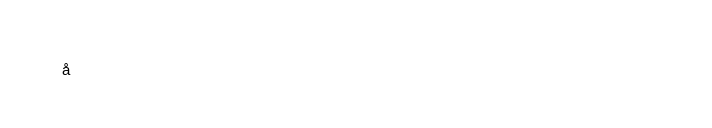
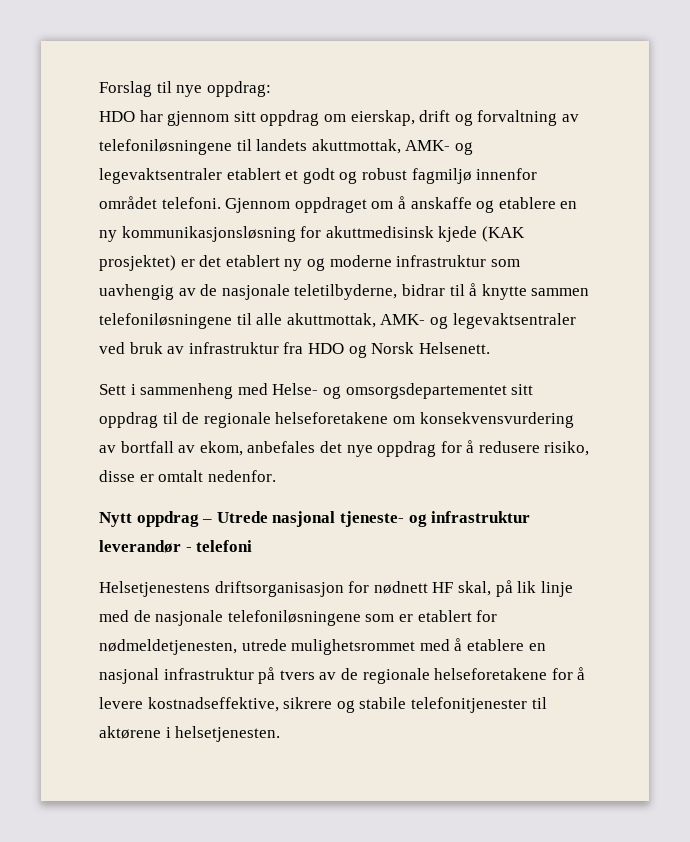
- å
+ Forslag til nye oppdrag:
+ HDO har gjennom sitt oppdrag om eierskap, drift og forvaltning av telefoniløsningene til landets akuttmottak, AMK- og legevaktsentraler etablert et godt og robust fagmiljø innenfor området telefoni. Gjennom oppdraget om å anskaffe og etablere en ny kommunikasjonsløsning for akuttmedisinsk kjede (KAK prosjektet) er det etablert ny og moderne infrastruktur som uavhengig av de nasjonale teletilbyderne, bidrar til å knytte sammen telefoniløsningene til alle akuttmottak, AMK- og legevaktsentraler ved bruk av infrastruktur fra HDO og Norsk Helsenett.
+ Sett i sammenheng med Helse- og omsorgsdepartementet sitt oppdrag til de regionale helseforetakene om konsekvensvurdering av bortfall av ekom, anbefales det nye oppdrag for å redusere risiko, disse er omtalt nedenfor.
+ Nytt oppdrag – Utrede nasjonal tjeneste- og infrastruktur leverandør - telefoni
+ Helsetjenestens driftsorganisasjon for nødnett HF skal, på lik linje med de nasjonale telefoniløsningene som er etablert for nødmeldetjenesten, utrede mulighetsrommet med å etablere en nasjonal infrastruktur på tvers av de regionale helseforetakene for å levere kostnadseffektive, sikrere og stabile telefonitjenester til aktørene i helsetjenesten.

